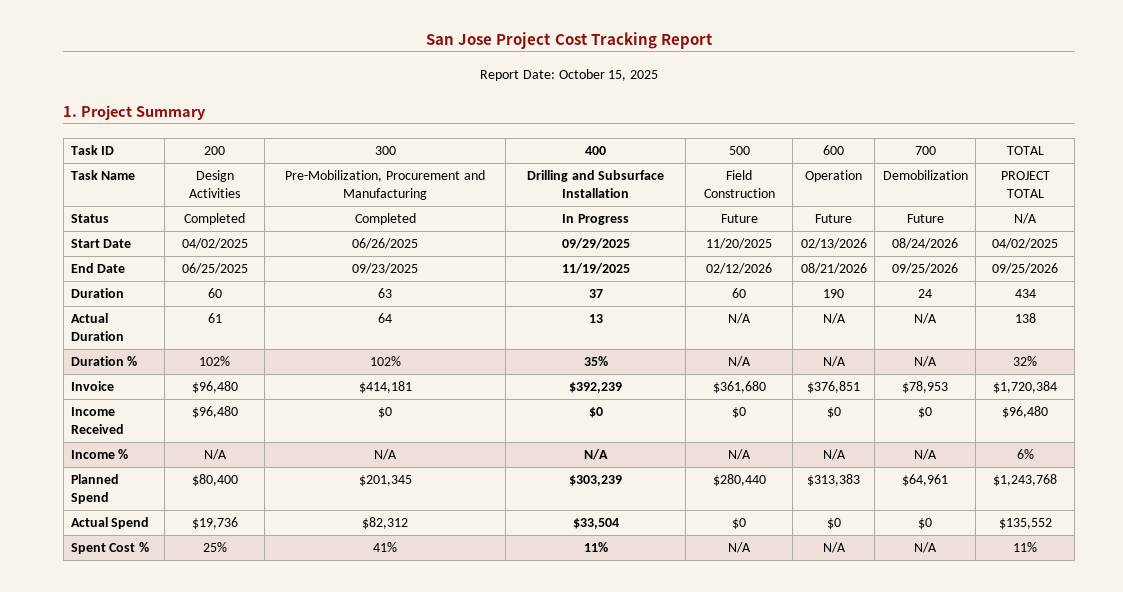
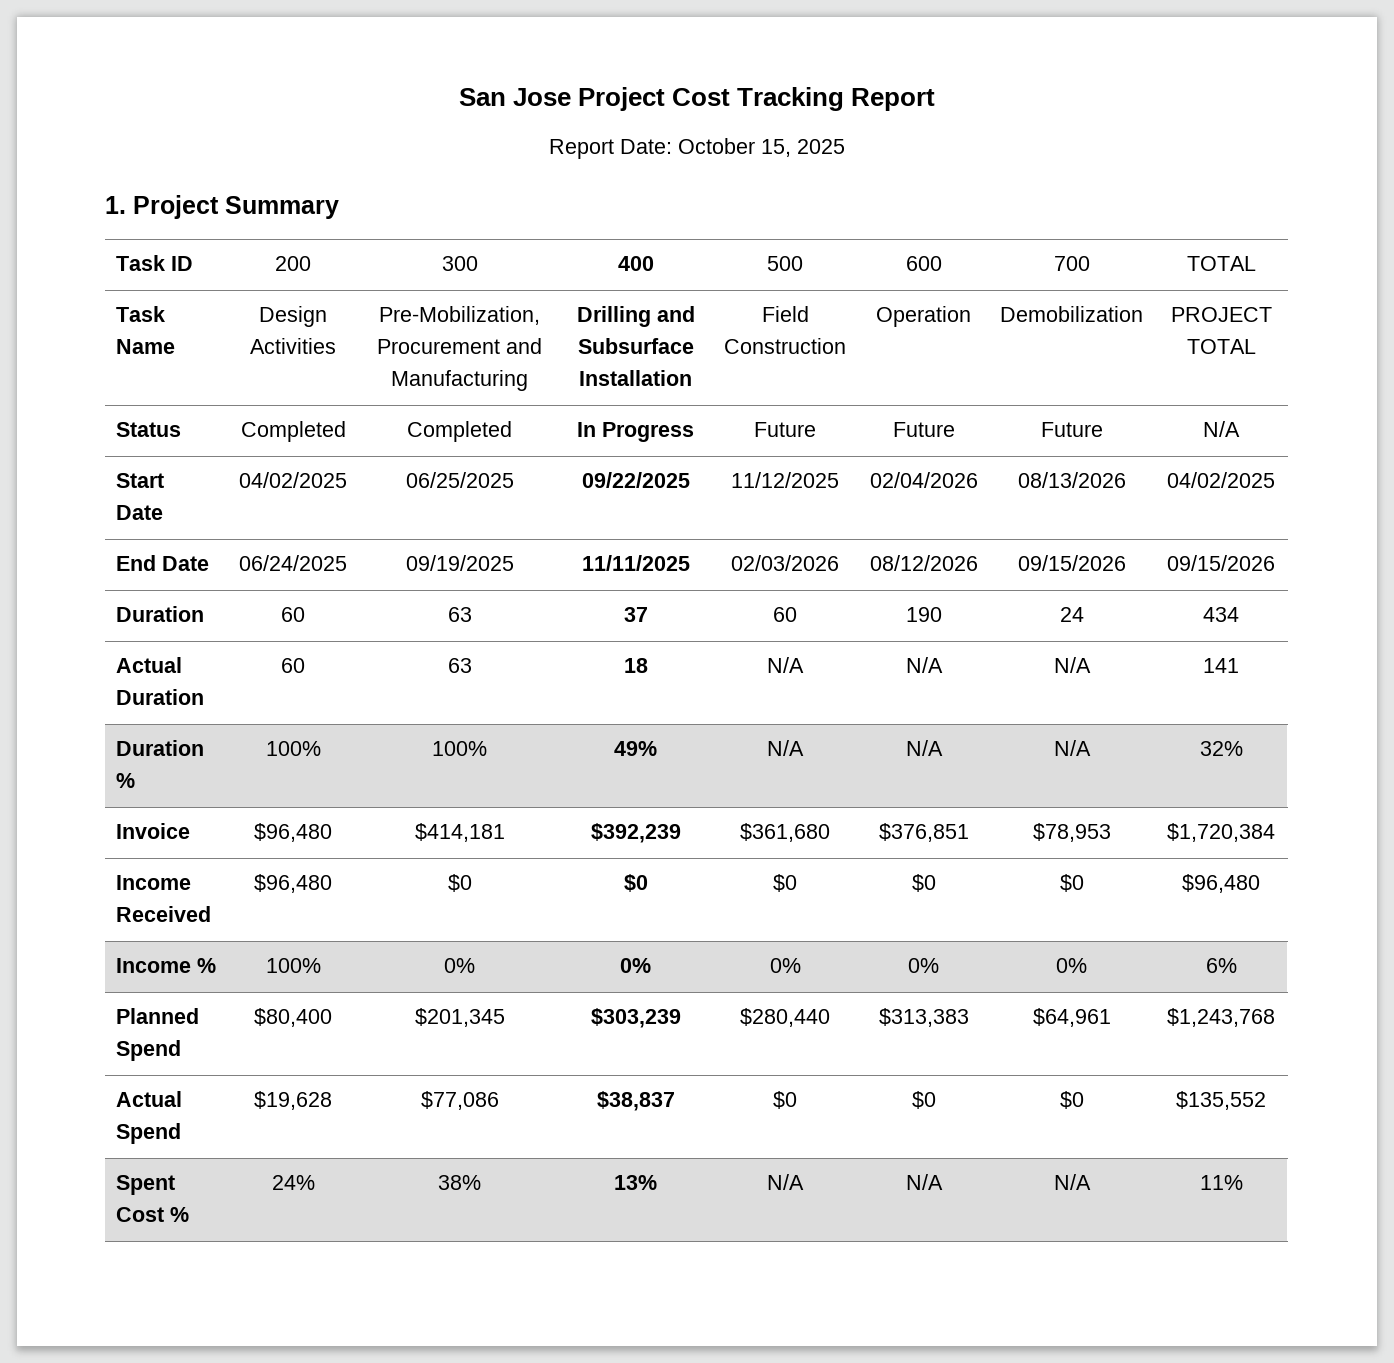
- Start Date | 04/02/2025 | 06/26/2025 | 09/29/2025 | 11/20/2025 | 02/13/2026 | 08/24/2026 | 04/02/2025
- End Date | 06/25/2025 | 09/23/2025 | 11/19/2025 | 02/12/2026 | 08/21/2026 | 09/25/2026 | 09/25/2026
+ Start Date | 04/02/2025 | 06/25/2025 | 09/22/2025 | 11/12/2025 | 02/04/2026 | 08/13/2026 | 04/02/2025
+ End Date | 06/24/2025 | 09/19/2025 | 11/11/2025 | 02/03/2026 | 08/12/2026 | 09/15/2026 | 09/15/2026
- Actual Duration | 61 | 64 | 13 | N/A | N/A | N/A | 138
+ Actual Duration | 60 | 63 | 18 | N/A | N/A | N/A | 141
- Duration % | 102% | 102% | 35% | N/A | N/A | N/A | 32%
+ Duration % | 100% | 100% | 49% | N/A | N/A | N/A | 32%
- Income % | N/A | N/A | N/A | N/A | N/A | N/A | 6%
+ Income % | 100% | 0% | 0% | 0% | 0% | 0% | 6%
- Actual Spend | $19,736 | $82,312 | $33,504 | $0 | $0 | $0 | $135,552
+ Actual Spend | $19,628 | $77,086 | $38,837 | $0 | $0 | $0 | $135,552
- Spent Cost % | 25% | 41% | 11% | N/A | N/A | N/A | 11%
+ Spent Cost % | 24% | 38% | 13% | N/A | N/A | N/A | 11%

